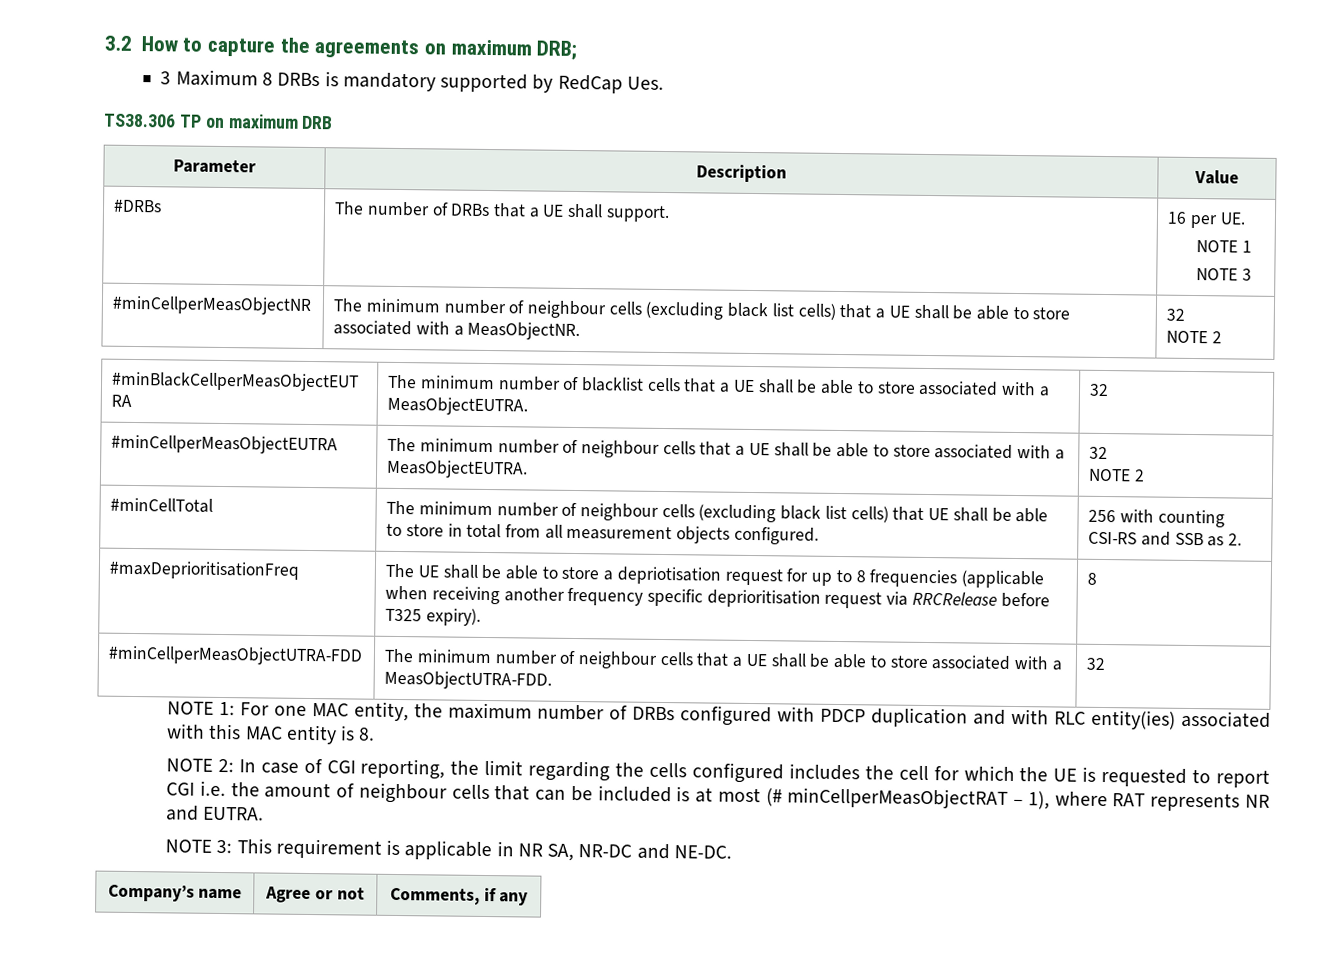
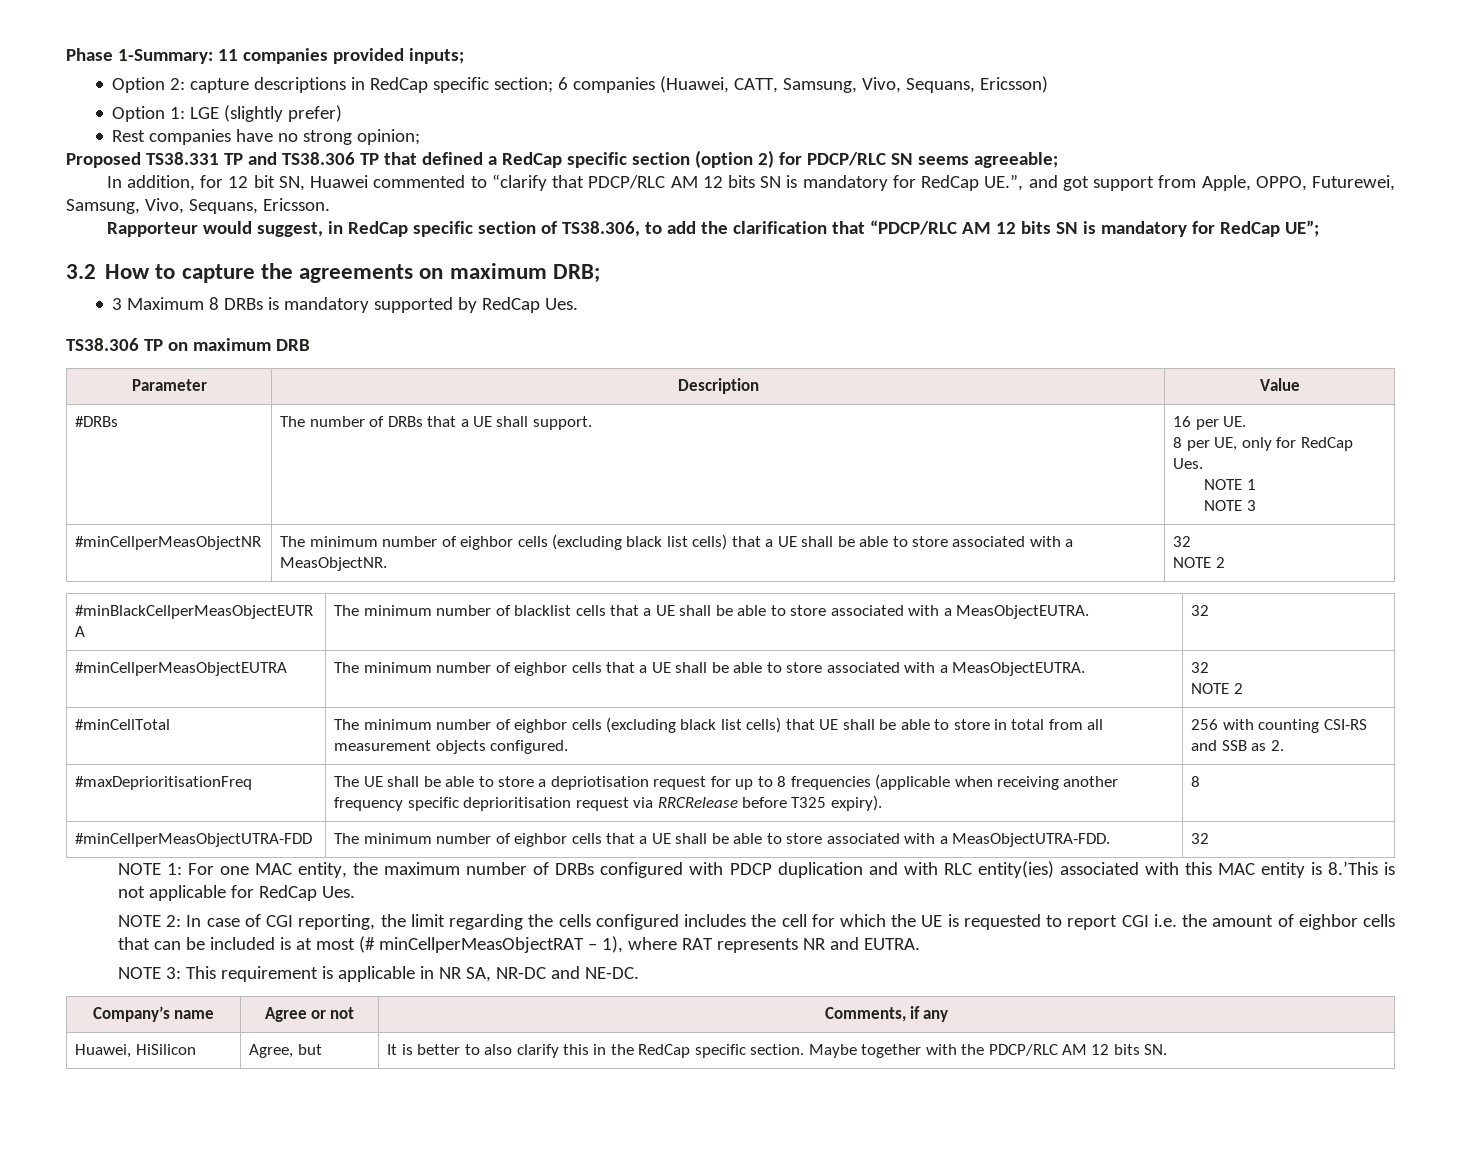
+ Phase 1-Summary: 11 companies provided inputs;
+ Option 2: capture descriptions in RedCap specific section; 6 companies (Huawei, CATT, Samsung, Vivo, Sequans, Ericsson)
+ Option 1: LGE (slightly prefer)
+ Rest companies have no strong opinion;
+ Proposed TS38.331 TP and TS38.306 TP that defined a RedCap specific section (option 2) for PDCP/RLC SN seems agreeable;
+ In addition, for 12 bit SN, Huawei commented to “clarify that PDCP/RLC AM 12 bits SN is mandatory for RedCap UE.”, and got support from Apple, OPPO, Futurewei, Samsung, Vivo, Sequans, Ericsson.
+ Rapporteur would suggest, in RedCap specific section of TS38.306, to add the clarification that “PDCP/RLC AM 12 bits SN is mandatory for RedCap UE”;
  #DRBs | The number of DRBs that a UE shall support. | 16 per UE.
+ 8 per UE, only for RedCap Ues.
- #minCellperMeasObjectNR | The minimum number of neighbour cells (excluding black list cells) that a UE shall be able to store associated with a MeasObjectNR. | 32
+ #minCellperMeasObjectNR | The minimum number of eighbor cells (excluding black list cells) that a UE shall be able to store associated with a MeasObjectNR. | 32
- #minCellperMeasObjectEUTRA | The minimum number of neighbour cells that a UE shall be able to store associated with a MeasObjectEUTRA. | 32
+ #minCellperMeasObjectEUTRA | The minimum number of eighbor cells that a UE shall be able to store associated with a MeasObjectEUTRA. | 32
- #minCellTotal | The minimum number of neighbour cells (excluding black list cells) that UE shall be able to store in total from all measurement objects configured. | 256 with counting CSI-RS and SSB as 2.
+ #minCellTotal | The minimum number of eighbor cells (excluding black list cells) that UE shall be able to store in total from all measurement objects configured. | 256 with counting CSI-RS and SSB as 2.
- #minCellperMeasObjectUTRA-FDD | The minimum number of neighbour cells that a UE shall be able to store associated with a MeasObjectUTRA-FDD. | 32
+ #minCellperMeasObjectUTRA-FDD | The minimum number of eighbor cells that a UE shall be able to store associated with a MeasObjectUTRA-FDD. | 32
- NOTE 1: For one MAC entity, the maximum number of DRBs configured with PDCP duplication and with RLC entity(ies) associated with this MAC entity is 8.
+ NOTE 1: For one MAC entity, the maximum number of DRBs configured with PDCP duplication and with RLC entity(ies) associated with this MAC entity is 8.’This is not applicable for RedCap Ues.
- NOTE 2: In case of CGI reporting, the limit regarding the cells configured includes the cell for which the UE is requested to report CGI i.e. the amount of neighbour cells that can be included is at most (# minCellperMeasObjectRAT – 1), where RAT represents NR and EUTRA.
+ NOTE 2: In case of CGI reporting, the limit regarding the cells configured includes the cell for which the UE is requested to report CGI i.e. the amount of eighbor cells that can be included is at most (# minCellperMeasObjectRAT – 1), where RAT represents NR and EUTRA.
+ Huawei, HiSilicon | Agree, but | It is better to also clarify this in the RedCap specific section. Maybe together with the PDCP/RLC AM 12 bits SN.

